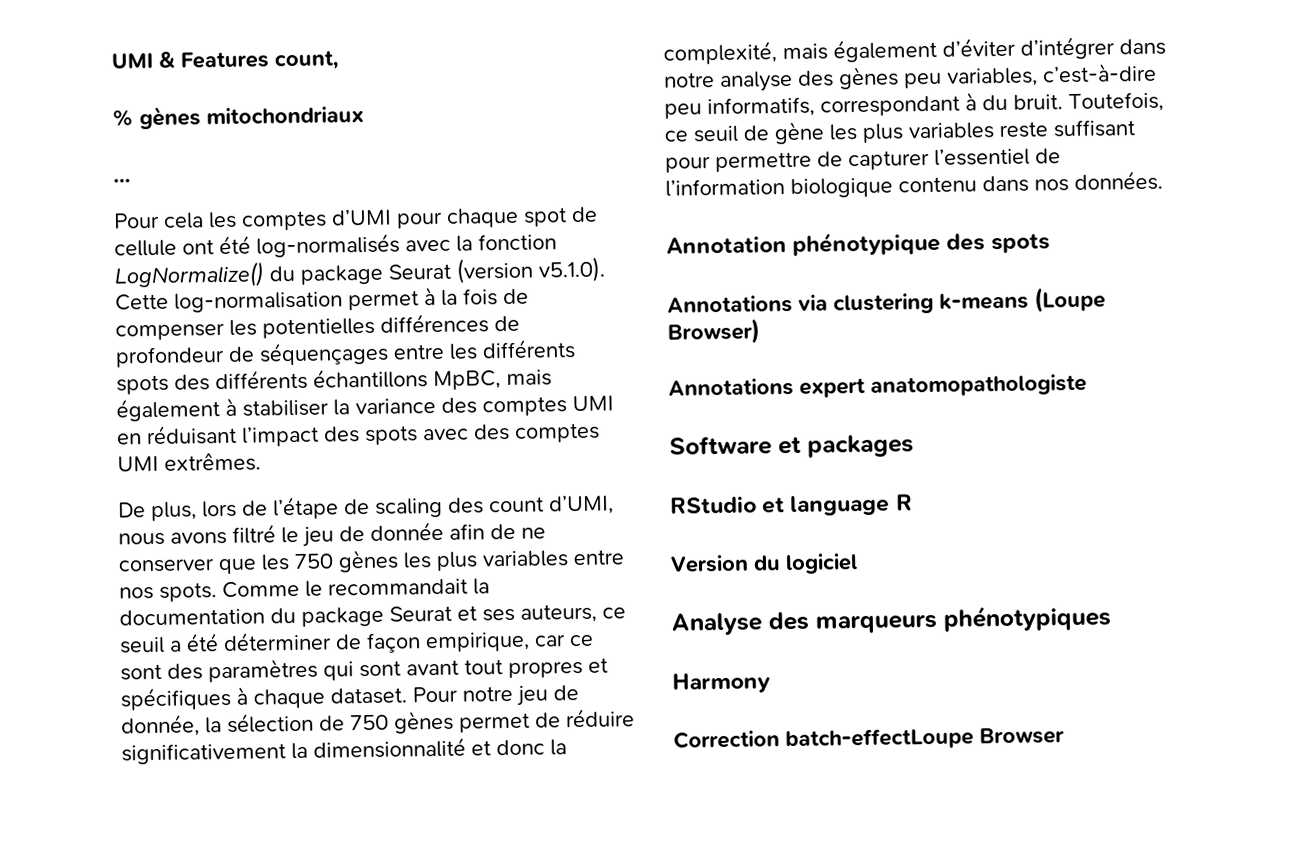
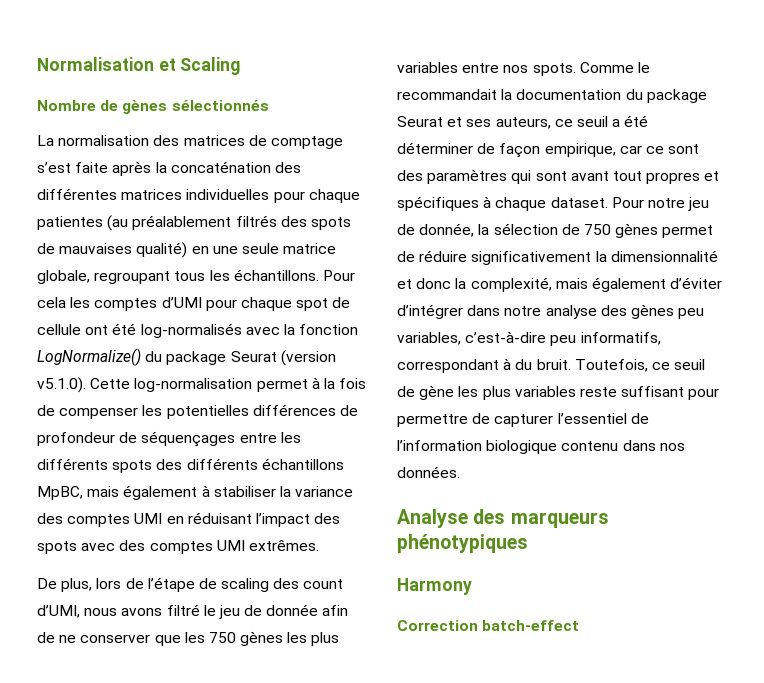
- UMI & Features count,
- % gènes mitochondriaux
- …
- Pour cela les comptes d’UMI pour chaque spot de cellule ont été log-normalisés avec la fonction LogNormalize() du package Seurat (version v5.1.0). Cette log-normalisation permet à la fois de compenser les potentielles différences de profondeur de séquençages entre les différents spots des différents échantillons MpBC, mais également à stabiliser la variance des comptes UMI en réduisant l’impact des spots avec des comptes UMI extrêmes.
+ Normalisation et Scaling
+ Nombre de gènes sélectionnés
+ La normalisation des matrices de comptage s’est faite après la concaténation des différentes matrices individuelles pour chaque patientes (au préalablement filtrés des spots de mauvaises qualité) en une seule matrice globale, regroupant tous les échantillons. Pour cela les comptes d’UMI pour chaque spot de cellule ont été log-normalisés avec la fonction LogNormalize() du package Seurat (version v5.1.0). Cette log-normalisation permet à la fois de compenser les potentielles différences de profondeur de séquençages entre les différents spots des différents échantillons MpBC, mais également à stabiliser la variance des comptes UMI en réduisant l’impact des spots avec des comptes UMI extrêmes.
- Annotation phénotypique des spots
- Annotations via clustering k-means (Loupe Browser)
- Annotations expert anatomopathologiste
- Software et packages
- RStudio et language R
- Version du logiciel
- Correction batch-effectLoupe Browser
+ Correction batch-effect

